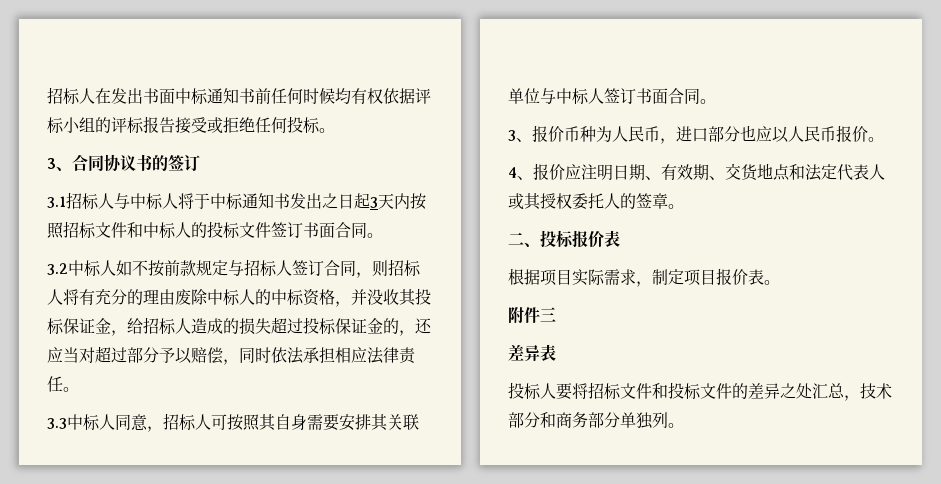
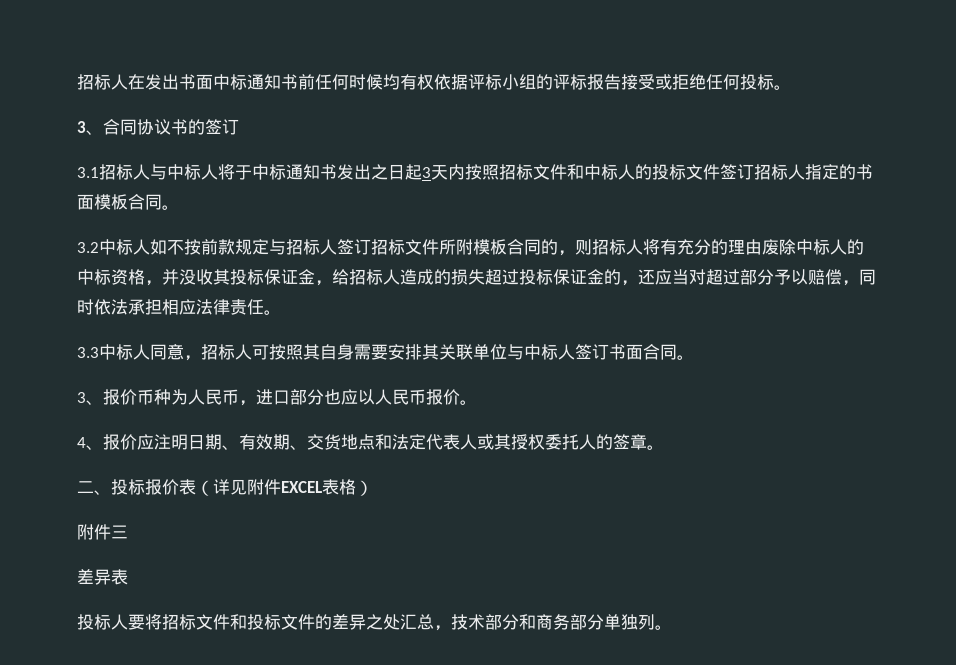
- 3.1招标人与中标人将于中标通知书发出之日起3天内按照招标文件和中标人的投标文件签订书面合同。
+ 3.1招标人与中标人将于中标通知书发出之日起3天内按照招标文件和中标人的投标文件签订招标人指定的书面模板合同。
- 3.2中标人如不按前款规定与招标人签订合同，则招标人将有充分的理由废除中标人的中标资格，并没收其投标保证金，给招标人造成的损失超过投标保证金的，还应当对超过部分予以赔偿，同时依法承担相应法律责任。
+ 3.2中标人如不按前款规定与招标人签订招标文件所附模板合同的，则招标人将有充分的理由废除中标人的中标资格，并没收其投标保证金，给招标人造成的损失超过投标保证金的，还应当对超过部分予以赔偿，同时依法承担相应法律责任。
- 二、投标报价表
- 根据项目实际需求，制定项目报价表。
+ 二、投标报价表（详见附件EXCEL表格）

